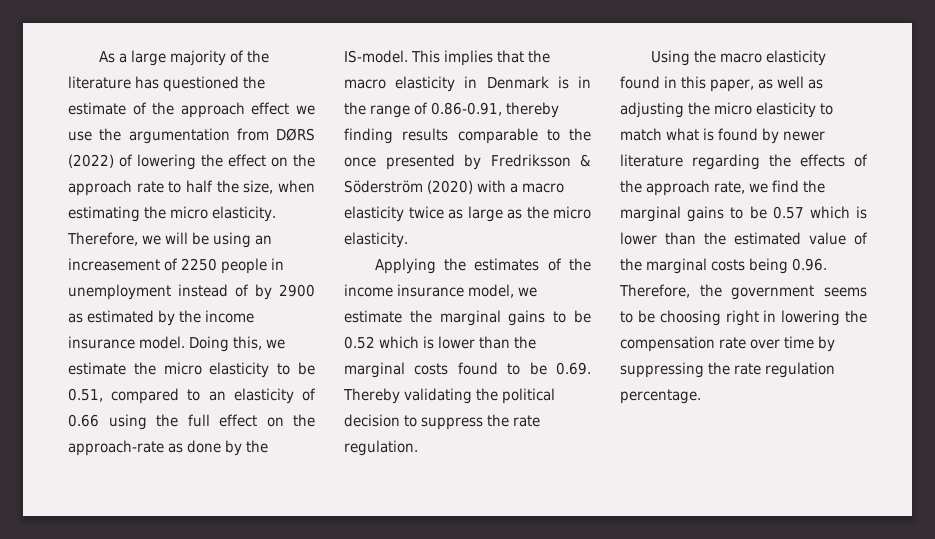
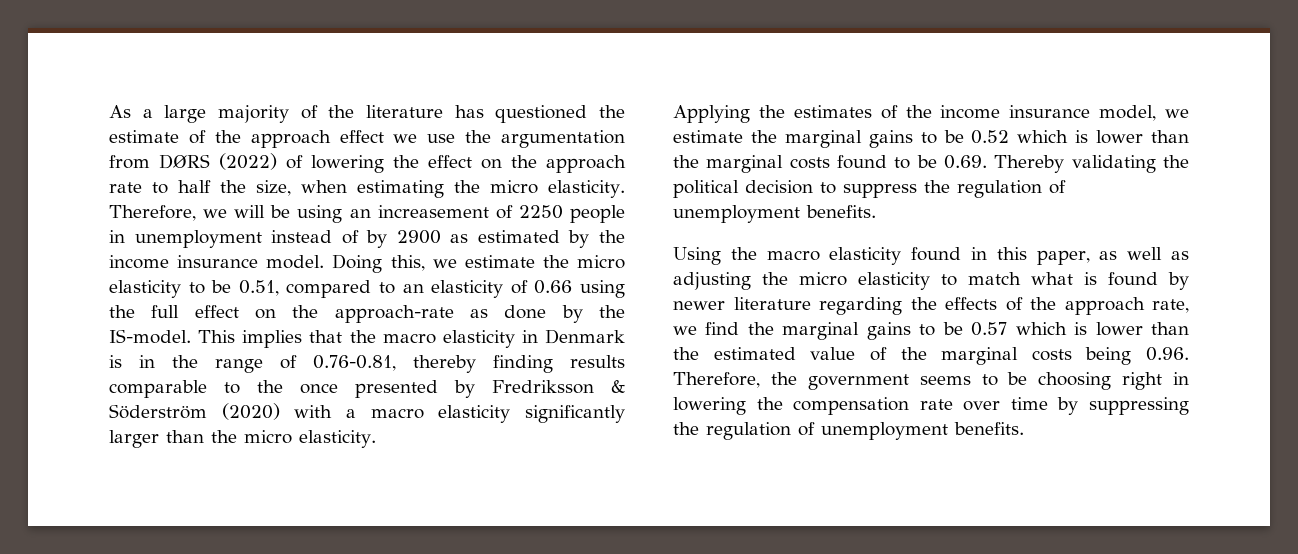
- This implies that the macro elasticity in Denmark is in the range of 0.86-0.91, thereby finding results comparable to the once presented by Fredriksson & Söderström (2020) with a macro elasticity twice as large as the micro elasticity.
+ This implies that the macro elasticity in Denmark is in the range of 0.76-0.81, thereby finding results comparable to the once presented by Fredriksson & Söderström (2020) with a macro elasticity significantly larger than the micro elasticity.
- Applying the estimates of the income insurance model, we estimate the marginal gains to be 0.52 which is lower than the marginal costs found to be 0.69. Thereby validating the political decision to suppress the rate regulation.
+ Applying the estimates of the income insurance model, we estimate the marginal gains to be 0.52 which is lower than the marginal costs found to be 0.69. Thereby validating the political decision to suppress the regulation of unemployment benefits.
- Using the macro elasticity found in this paper, as well as adjusting the micro elasticity to match what is found by newer literature regarding the effects of the approach rate, we find the marginal gains to be 0.57 which is lower than the estimated value of the marginal costs being 0.96. Therefore, the government seems to be choosing right in lowering the compensation rate over time by suppressing the rate regulation percentage.
+ Using the macro elasticity found in this paper, as well as adjusting the micro elasticity to match what is found by newer literature regarding the effects of the approach rate, we find the marginal gains to be 0.57 which is lower than the estimated value of the marginal costs being 0.96. Therefore, the government seems to be choosing right in lowering the compensation rate over time by suppressing the regulation of unemployment benefits.

